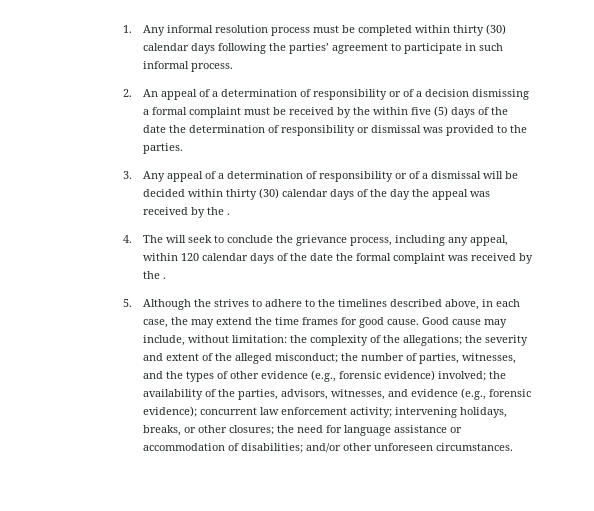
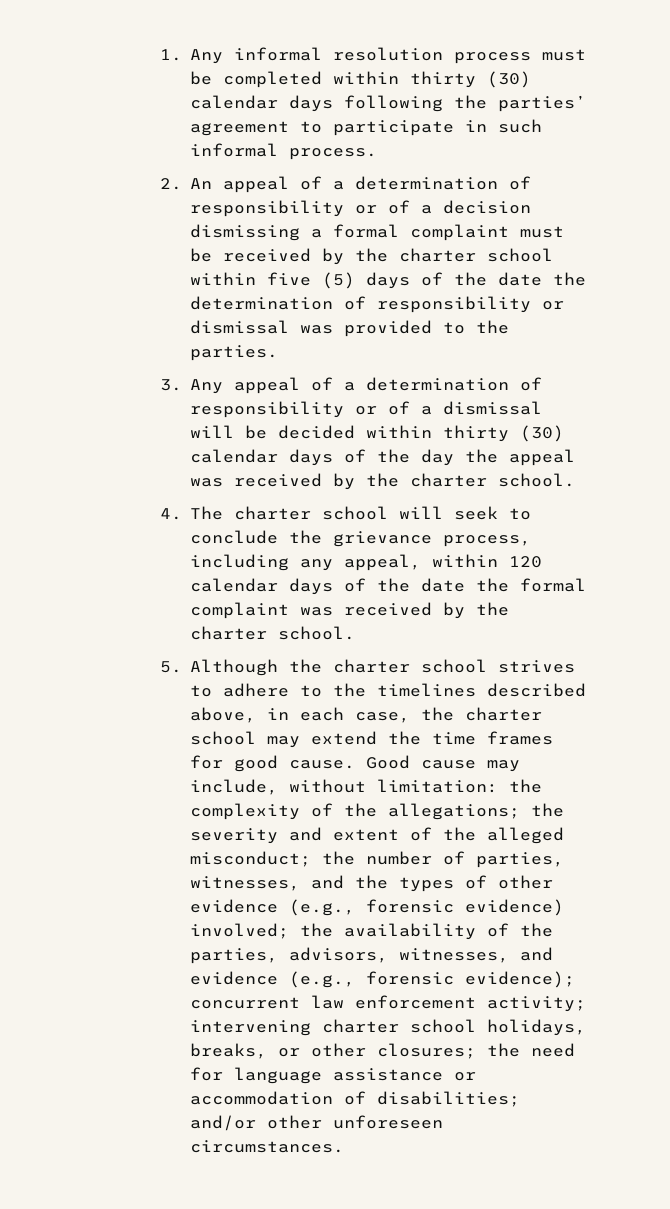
- 2. An appeal of a determination of responsibility or of a decision dismissing a formal complaint must be received by the within five (5) days of the date the determination of responsibility or dismissal was provided to the parties.
+ 2. An appeal of a determination of responsibility or of a decision dismissing a formal complaint must be received by the charter school within five (5) days of the date the determination of responsibility or dismissal was provided to the parties.
- 3. Any appeal of a determination of responsibility or of a dismissal will be decided within thirty (30) calendar days of the day the appeal was received by the .
+ 3. Any appeal of a determination of responsibility or of a dismissal will be decided within thirty (30) calendar days of the day the appeal was received by the charter school.
- 4. The will seek to conclude the grievance process, including any appeal, within 120 calendar days of the date the formal complaint was received by the .
+ 4. The charter school will seek to conclude the grievance process, including any appeal, within 120 calendar days of the date the formal complaint was received by the charter school.
- 5. Although the strives to adhere to the timelines described above, in each case, the may extend the time frames for good cause.
+ 5. Although the charter school strives to adhere to the timelines described above, in each case, the charter school may extend the time frames for good cause.
- intervening holidays, breaks, or other closures;
+ intervening charter school holidays, breaks, or other closures;

